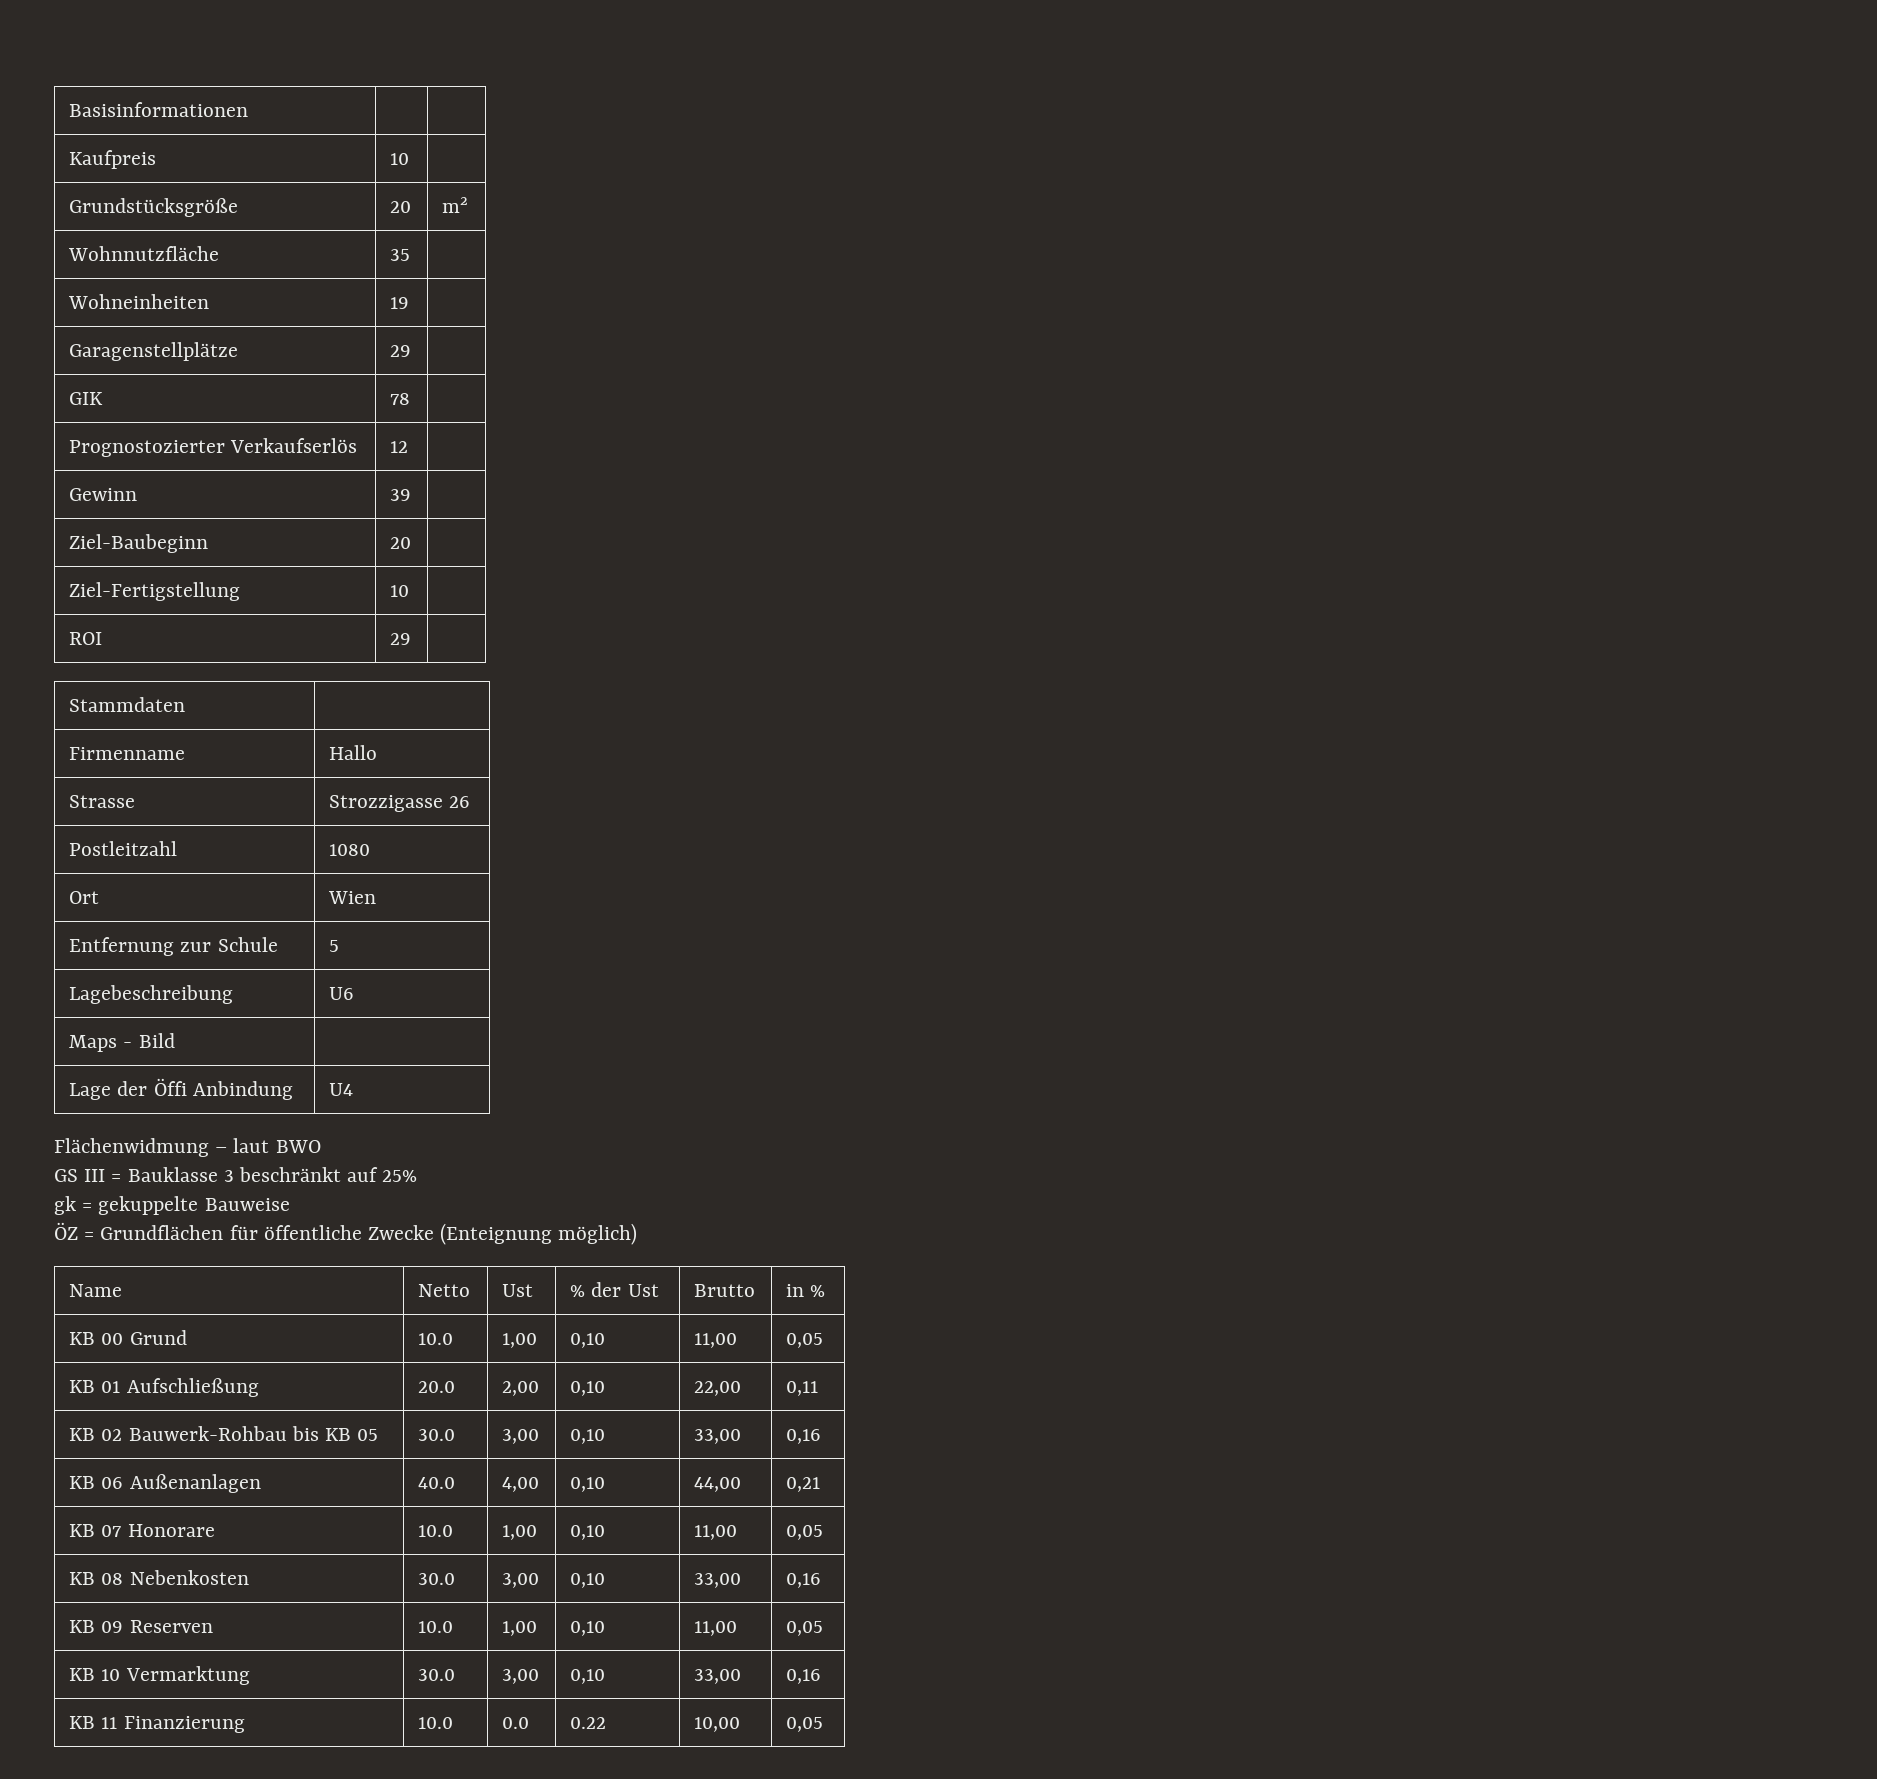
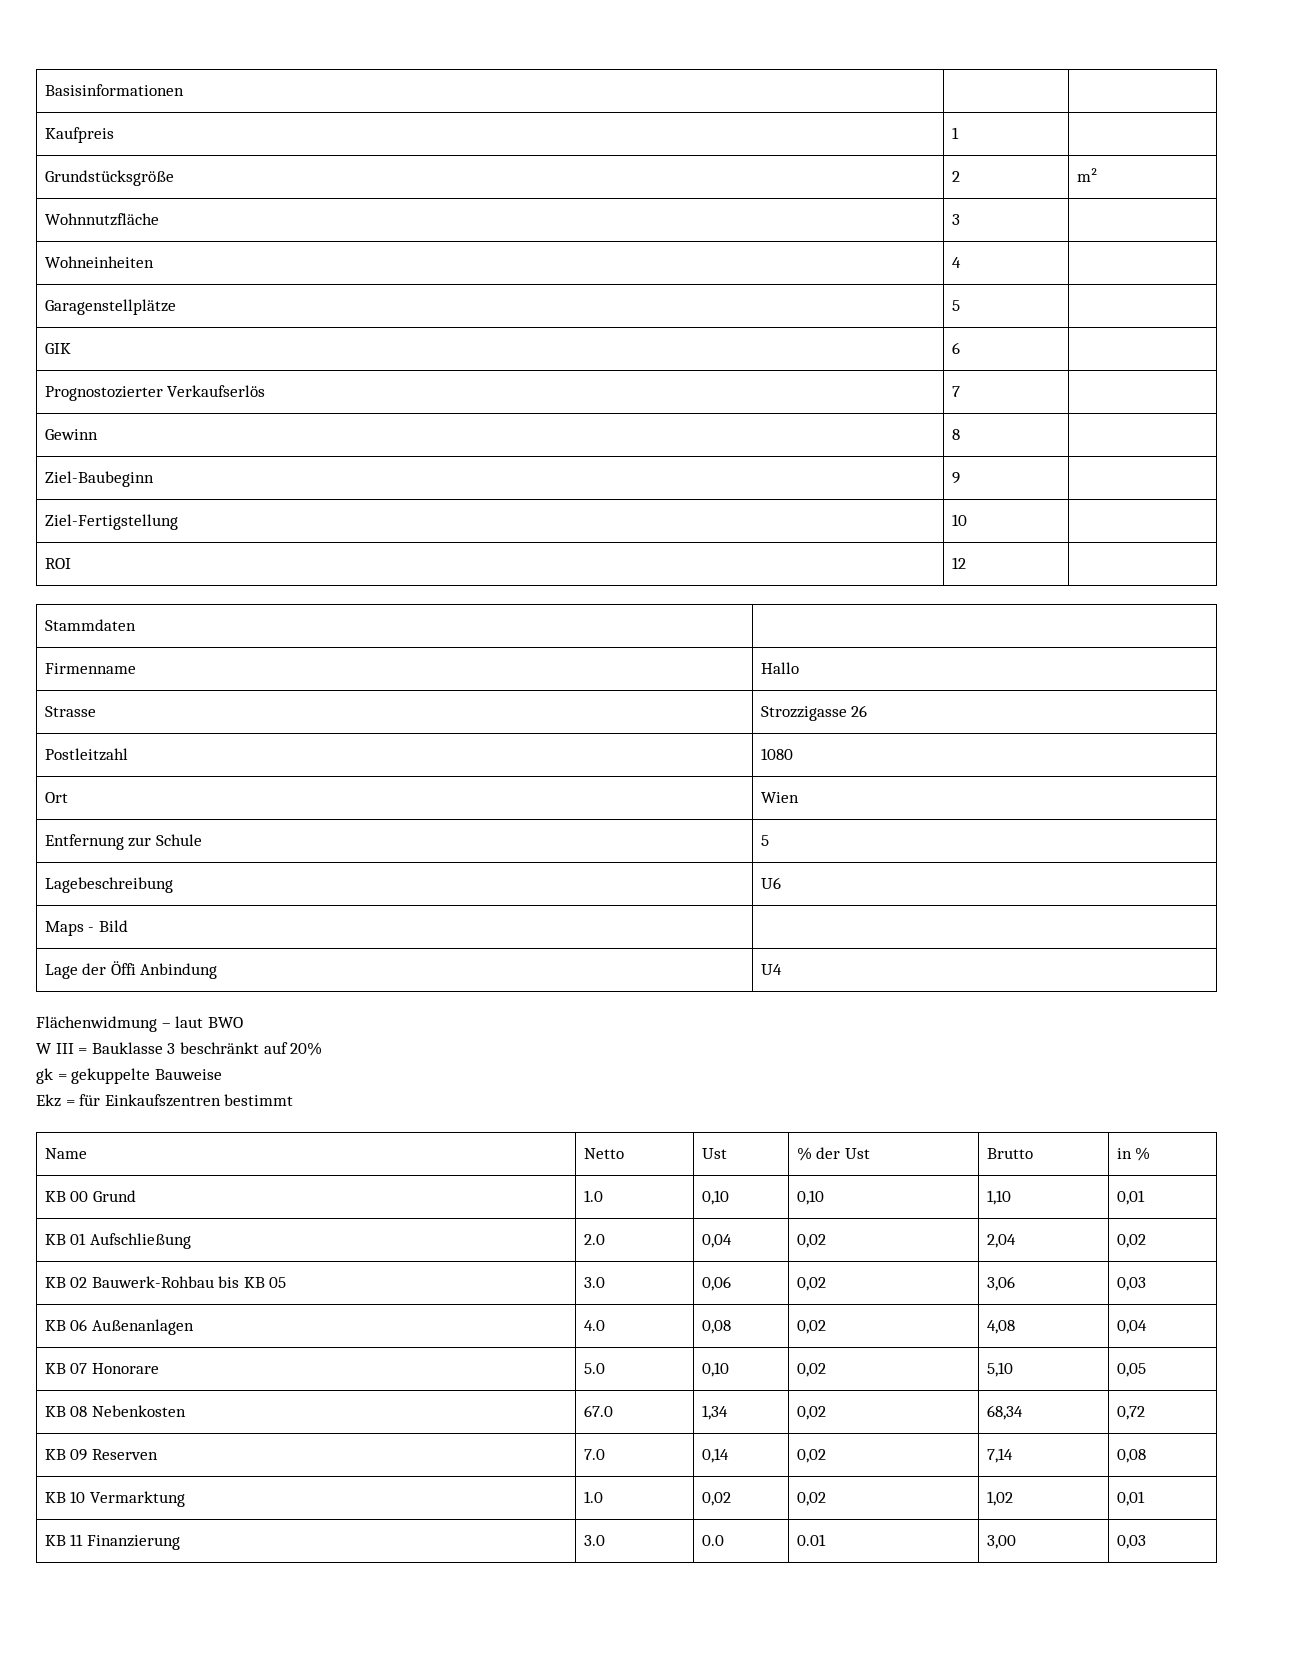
- Kaufpreis | 10 |
+ Kaufpreis | 1 |
- Grundstücksgröße | 20 | m²
+ Grundstücksgröße | 2 | m²
- Wohnnutzfläche | 35 |
+ Wohnnutzfläche | 3 |
- Wohneinheiten | 19 |
+ Wohneinheiten | 4 |
- Garagenstellplätze | 29 |
+ Garagenstellplätze | 5 |
- GIK | 78 |
+ GIK | 6 |
- Prognostozierter Verkaufserlös | 12 |
+ Prognostozierter Verkaufserlös | 7 |
- Gewinn | 39 |
+ Gewinn | 8 |
- Ziel-Baubeginn | 20 |
+ Ziel-Baubeginn | 9 |
- ROI | 29 |
+ ROI | 12 |
- GS III = Bauklasse 3 beschränkt auf 25%
+ W III = Bauklasse 3 beschränkt auf 20%
- ÖZ = Grundflächen für öffentliche Zwecke (Enteignung möglich)
+ Ekz = für Einkaufszentren bestimmt
- KB 00 Grund | 10.0 | 1,00 | 0,10 | 11,00 | 0,05
+ KB 00 Grund | 1.0 | 0,10 | 0,10 | 1,10 | 0,01
- KB 01 Aufschließung | 20.0 | 2,00 | 0,10 | 22,00 | 0,11
+ KB 01 Aufschließung | 2.0 | 0,04 | 0,02 | 2,04 | 0,02
- KB 02 Bauwerk-Rohbau bis KB 05 | 30.0 | 3,00 | 0,10 | 33,00 | 0,16
- KB 06 Außenanlagen | 40.0 | 4,00 | 0,10 | 44,00 | 0,21
+ KB 02 Bauwerk-Rohbau bis KB 05 | 3.0 | 0,06 | 0,02 | 3,06 | 0,03
+ KB 06 Außenanlagen | 4.0 | 0,08 | 0,02 | 4,08 | 0,04
- KB 07 Honorare | 10.0 | 1,00 | 0,10 | 11,00 | 0,05
+ KB 07 Honorare | 5.0 | 0,10 | 0,02 | 5,10 | 0,05
- KB 08 Nebenkosten | 30.0 | 3,00 | 0,10 | 33,00 | 0,16
- KB 09 Reserven | 10.0 | 1,00 | 0,10 | 11,00 | 0,05
- KB 10 Vermarktung | 30.0 | 3,00 | 0,10 | 33,00 | 0,16
+ KB 08 Nebenkosten | 67.0 | 1,34 | 0,02 | 68,34 | 0,72
+ KB 09 Reserven | 7.0 | 0,14 | 0,02 | 7,14 | 0,08
+ KB 10 Vermarktung | 1.0 | 0,02 | 0,02 | 1,02 | 0,01
- KB 11 Finanzierung | 10.0 | 0.0 | 0.22 | 10,00 | 0,05
+ KB 11 Finanzierung | 3.0 | 0.0 | 0.01 | 3,00 | 0,03

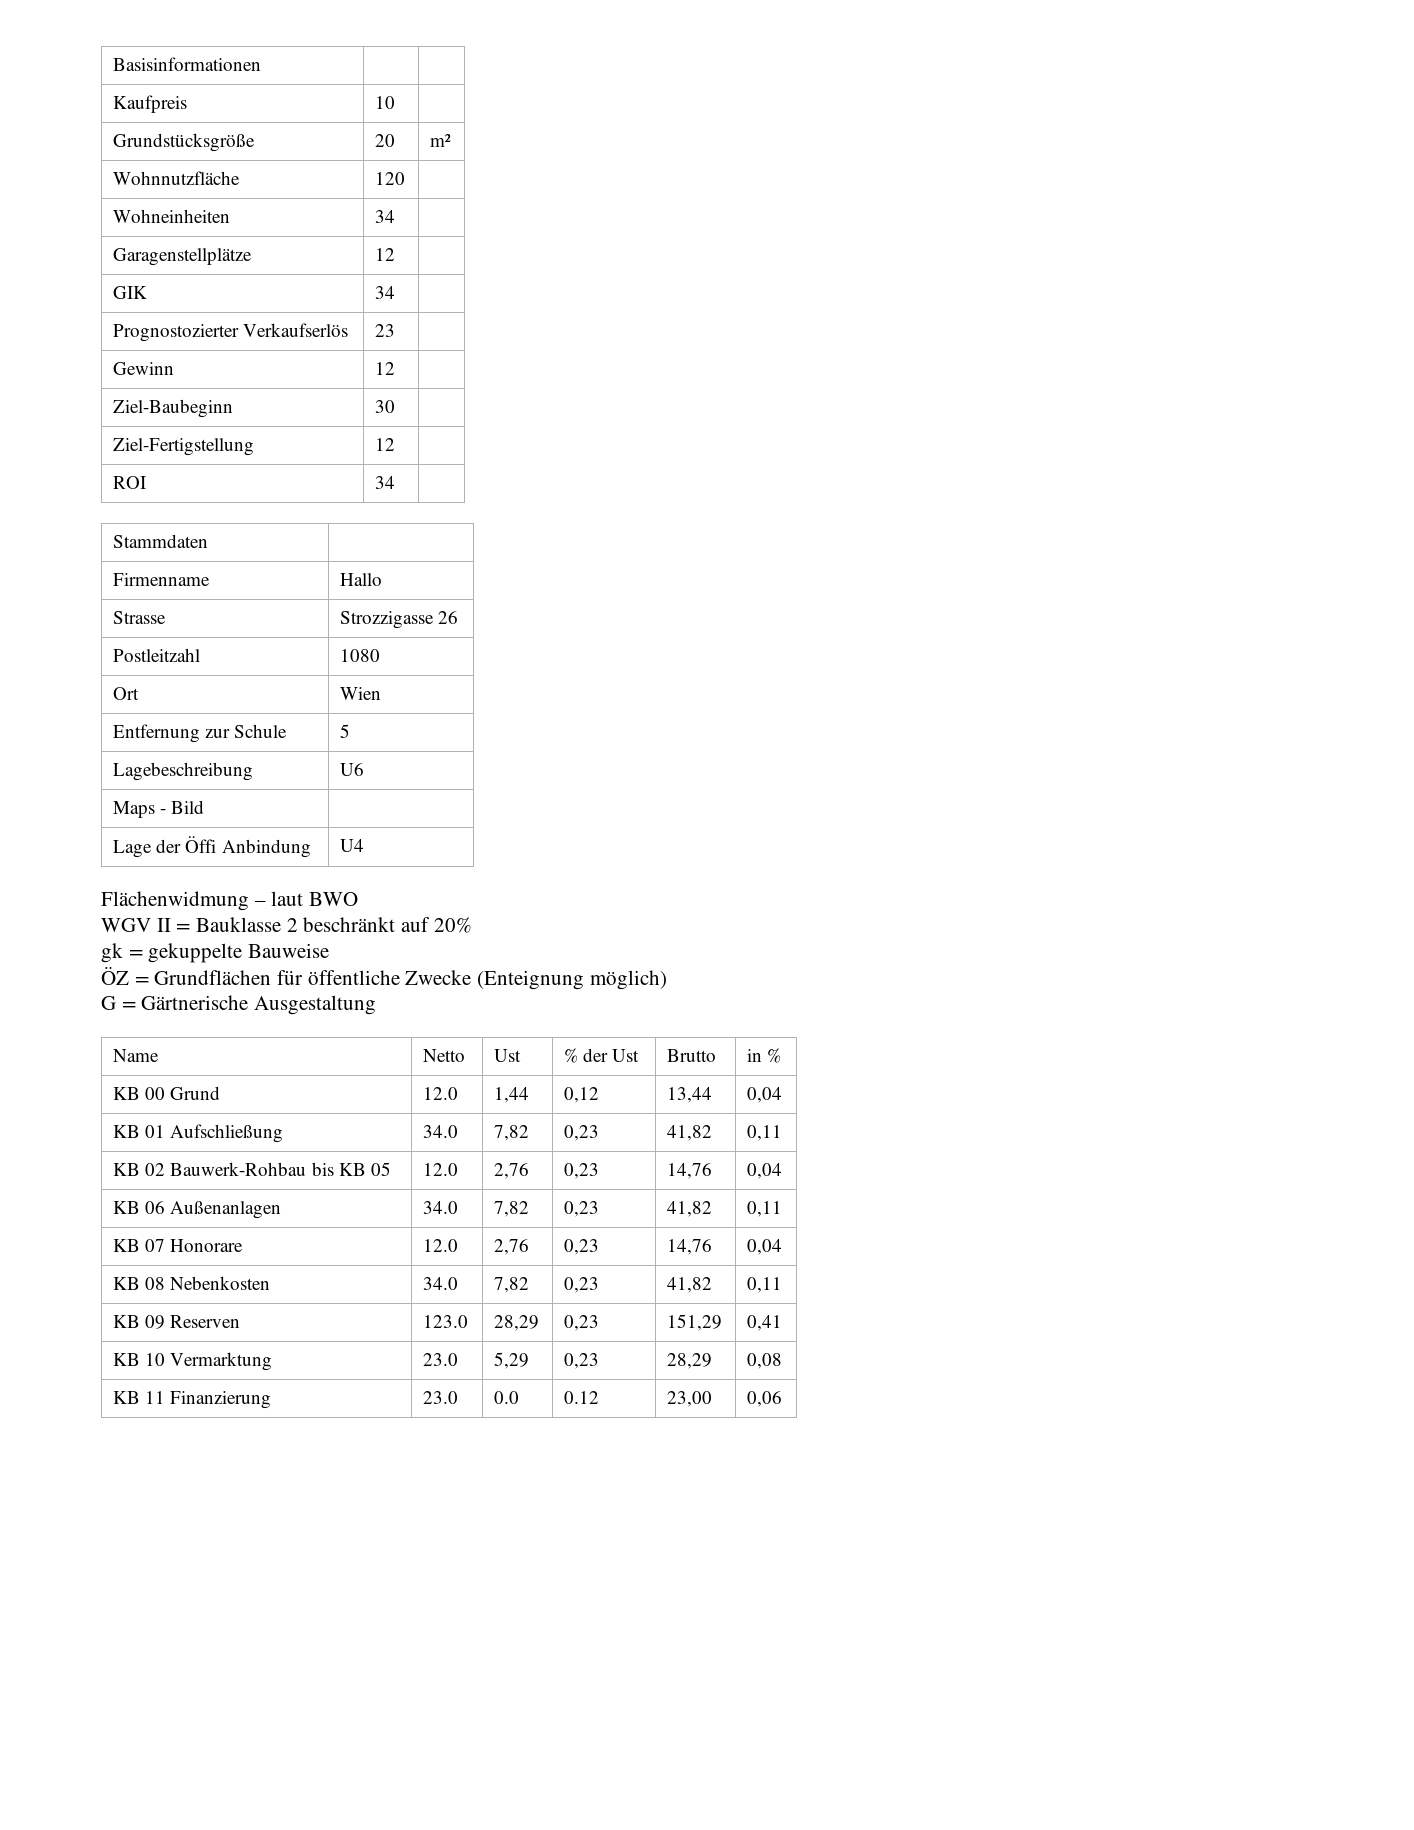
- Kaufpreis | 1 |
+ Kaufpreis | 10 |
- Grundstücksgröße | 2 | m²
+ Grundstücksgröße | 20 | m²
- Wohnnutzfläche | 3 |
+ Wohnnutzfläche | 120 |
- Wohneinheiten | 4 |
+ Wohneinheiten | 34 |
- Garagenstellplätze | 5 |
+ Garagenstellplätze | 12 |
- GIK | 6 |
+ GIK | 34 |
- Prognostozierter Verkaufserlös | 7 |
+ Prognostozierter Verkaufserlös | 23 |
- Gewinn | 8 |
+ Gewinn | 12 |
- Ziel-Baubeginn | 9 |
+ Ziel-Baubeginn | 30 |
- Ziel-Fertigstellung | 10 |
+ Ziel-Fertigstellung | 12 |
- ROI | 12 |
+ ROI | 34 |
- W III = Bauklasse 3 beschränkt auf 20%
+ WGV II = Bauklasse 2 beschränkt auf 20%
- Ekz = für Einkaufszentren bestimmt
+ ÖZ = Grundflächen für öffentliche Zwecke (Enteignung möglich)
+ G = Gärtnerische Ausgestaltung
- KB 00 Grund | 1.0 | 0,10 | 0,10 | 1,10 | 0,01
- KB 01 Aufschließung | 2.0 | 0,04 | 0,02 | 2,04 | 0,02
+ KB 00 Grund | 12.0 | 1,44 | 0,12 | 13,44 | 0,04
+ KB 01 Aufschließung | 34.0 | 7,82 | 0,23 | 41,82 | 0,11
- KB 02 Bauwerk-Rohbau bis KB 05 | 3.0 | 0,06 | 0,02 | 3,06 | 0,03
- KB 06 Außenanlagen | 4.0 | 0,08 | 0,02 | 4,08 | 0,04
- KB 07 Honorare | 5.0 | 0,10 | 0,02 | 5,10 | 0,05
- KB 08 Nebenkosten | 67.0 | 1,34 | 0,02 | 68,34 | 0,72
- KB 09 Reserven | 7.0 | 0,14 | 0,02 | 7,14 | 0,08
- KB 10 Vermarktung | 1.0 | 0,02 | 0,02 | 1,02 | 0,01
+ KB 02 Bauwerk-Rohbau bis KB 05 | 12.0 | 2,76 | 0,23 | 14,76 | 0,04
+ KB 06 Außenanlagen | 34.0 | 7,82 | 0,23 | 41,82 | 0,11
+ KB 07 Honorare | 12.0 | 2,76 | 0,23 | 14,76 | 0,04
+ KB 08 Nebenkosten | 34.0 | 7,82 | 0,23 | 41,82 | 0,11
+ KB 09 Reserven | 123.0 | 28,29 | 0,23 | 151,29 | 0,41
+ KB 10 Vermarktung | 23.0 | 5,29 | 0,23 | 28,29 | 0,08
- KB 11 Finanzierung | 3.0 | 0.0 | 0.01 | 3,00 | 0,03
+ KB 11 Finanzierung | 23.0 | 0.0 | 0.12 | 23,00 | 0,06

